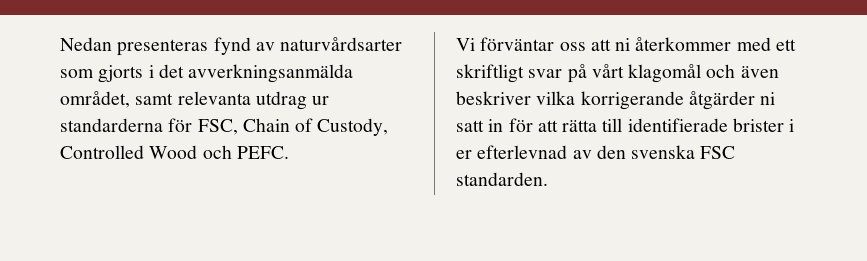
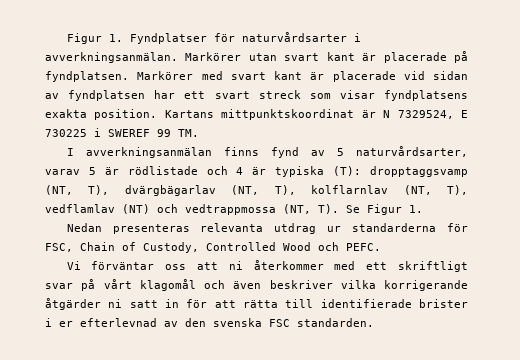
- Nedan presenteras fynd av naturvårdsarter som gjorts i det avverkningsanmälda området, samt relevanta utdrag ur standarderna för FSC, Chain of Custody, Controlled Wood och PEFC.
+ Figur 1. Fyndplatser för naturvårdsarter i avverkningsanmälan. Markörer utan svart kant är placerade på fyndplatsen. Markörer med svart kant är placerade vid sidan av fyndplatsen har ett svart streck som visar fyndplatsens exakta position. Kartans mittpunktskoordinat är N 7329524, E 730225 i SWEREF 99 TM.
+ I avverkningsanmälan finns fynd av 5 naturvårdsarter, varav 5 är rödlistade och 4 är typiska (T): dropptaggsvamp (NT, T), dvärgbägarlav (NT, T), kolflarnlav (NT, T), vedflamlav (NT) och vedtrappmossa (NT, T). Se Figur 1.
+ Nedan presenteras relevanta utdrag ur standarderna för FSC, Chain of Custody, Controlled Wood och PEFC.

